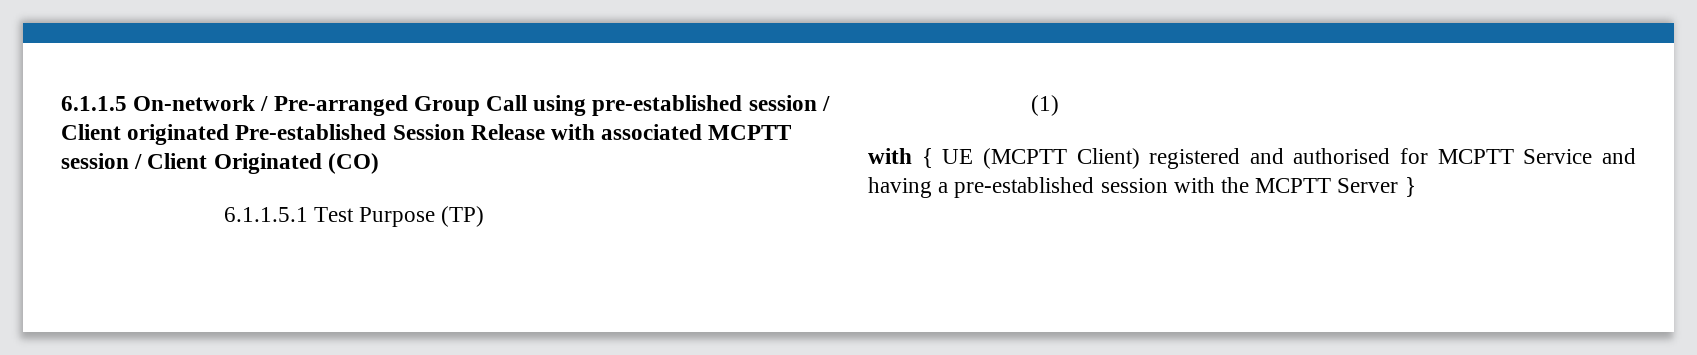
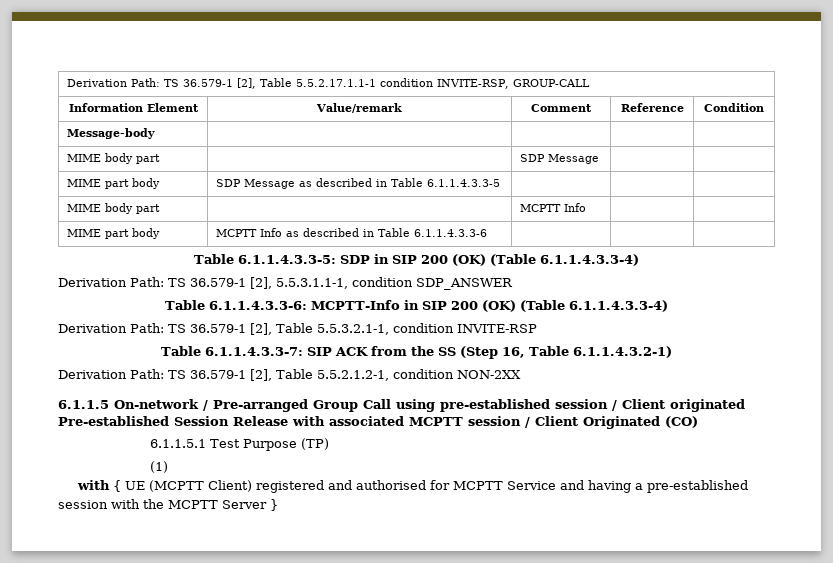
+ Derivation Path: TS 36.579-1 [2], Table 5.5.2.17.1.1-1 condition INVITE-RSP, GROUP-CALL
+ Information Element | Value/remark | Comment | Reference | Condition
+ Message-body | | | |
+ MIME body part | | SDP Message | |
+ MIME part body | SDP Message as described in Table 6.1.1.4.3.3-5 | | |
+ MIME body part | | MCPTT Info | |
+ MIME part body | MCPTT Info as described in Table 6.1.1.4.3.3-6 | | |
+ Table 6.1.1.4.3.3-5: SDP in SIP 200 (OK) (Table 6.1.1.4.3.3-4)
+ Derivation Path: TS 36.579-1 [2], 5.5.3.1.1-1, condition SDP_ANSWER
+ Table 6.1.1.4.3.3-6: MCPTT-Info in SIP 200 (OK) (Table 6.1.1.4.3.3-4)
+ Derivation Path: TS 36.579-1 [2], Table 5.5.3.2.1-1, condition INVITE-RSP
+ Table 6.1.1.4.3.3-7: SIP ACK from the SS (Step 16, Table 6.1.1.4.3.2-1)
+ Derivation Path: TS 36.579-1 [2], Table 5.5.2.1.2-1, condition NON-2XX

